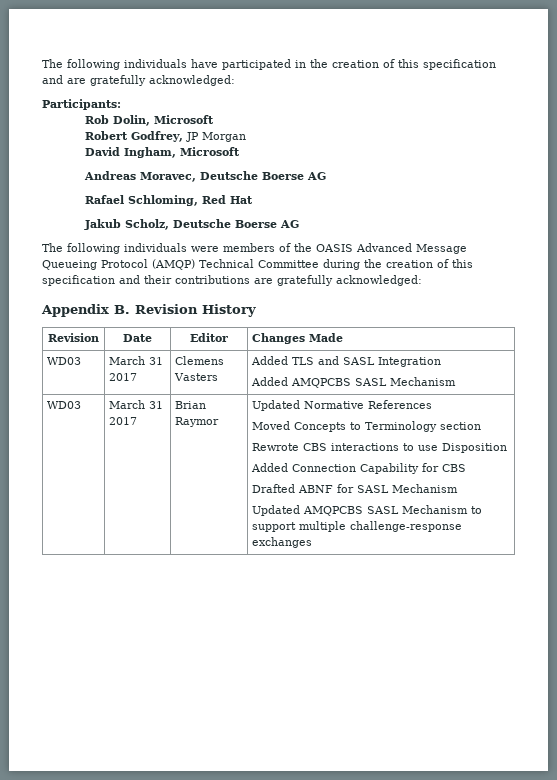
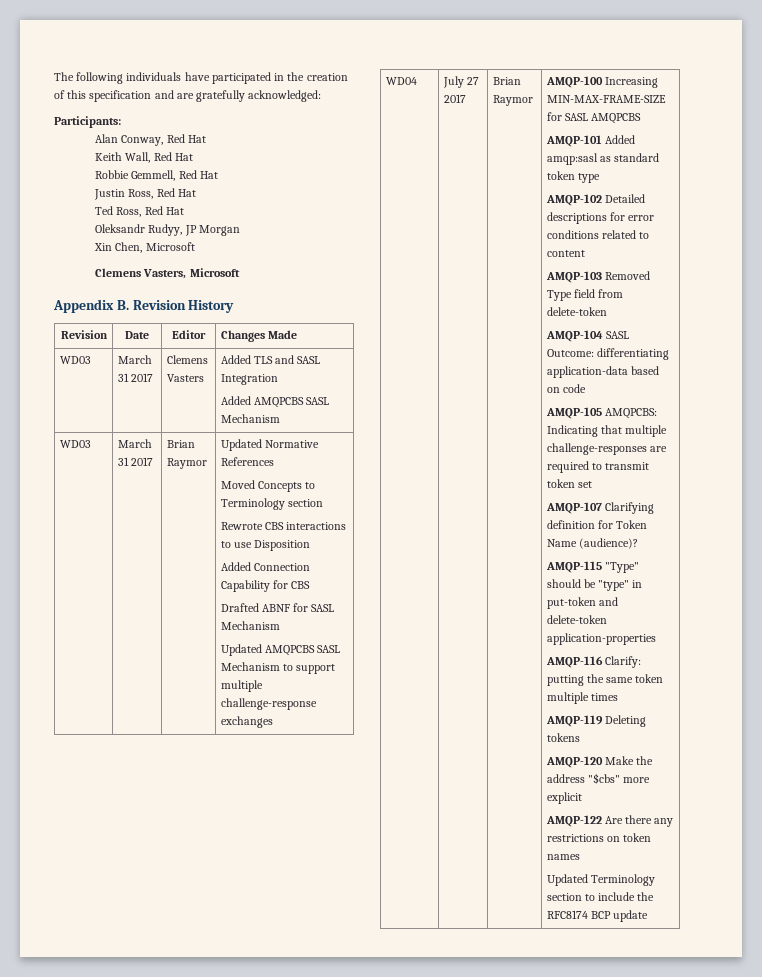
- Rob Dolin, Microsoft
- Robert Godfrey, JP Morgan
+ Alan Conway, Red Hat
+ Keith Wall, Red Hat
+ Robbie Gemmell, Red Hat
+ Justin Ross, Red Hat
+ Ted Ross, Red Hat
+ Oleksandr Rudyy, JP Morgan
- David Ingham, Microsoft
- Andreas Moravec, Deutsche Boerse AG
- Rafael Schloming, Red Hat
- Jakub Scholz, Deutsche Boerse AG
- The following individuals were members of the OASIS Advanced Message Queueing Protocol (AMQP) Technical Committee during the creation of this specification and their contributions are gratefully acknowledged:
+ Xin Chen, Microsoft
+ Clemens Vasters, Microsoft
+ WD04 | July 27 2017 | Brian Raymor | AMQP-100 Increasing MIN-MAX-FRAME-SIZE for SASL AMQPCBS
+ AMQP-101 Added amqp:sasl as standard token type
+ AMQP-102 Detailed descriptions for error conditions related to content
+ AMQP-103 Removed Type field from delete-token
+ AMQP-104 SASL Outcome: differentiating application-data based on code
+ AMQP-105 AMQPCBS: Indicating that multiple challenge-responses are required to transmit token set
+ AMQP-107 Clarifying definition for Token Name (audience)?
+ AMQP-115 "Type" should be "type" in put-token and delete-token application-properties
+ AMQP-116 Clarify: putting the same token multiple times
+ AMQP-119 Deleting tokens
+ AMQP-120 Make the address "$cbs" more explicit
+ AMQP-122 Are there any restrictions on token names
+ Updated Terminology section to include the RFC8174 BCP update

